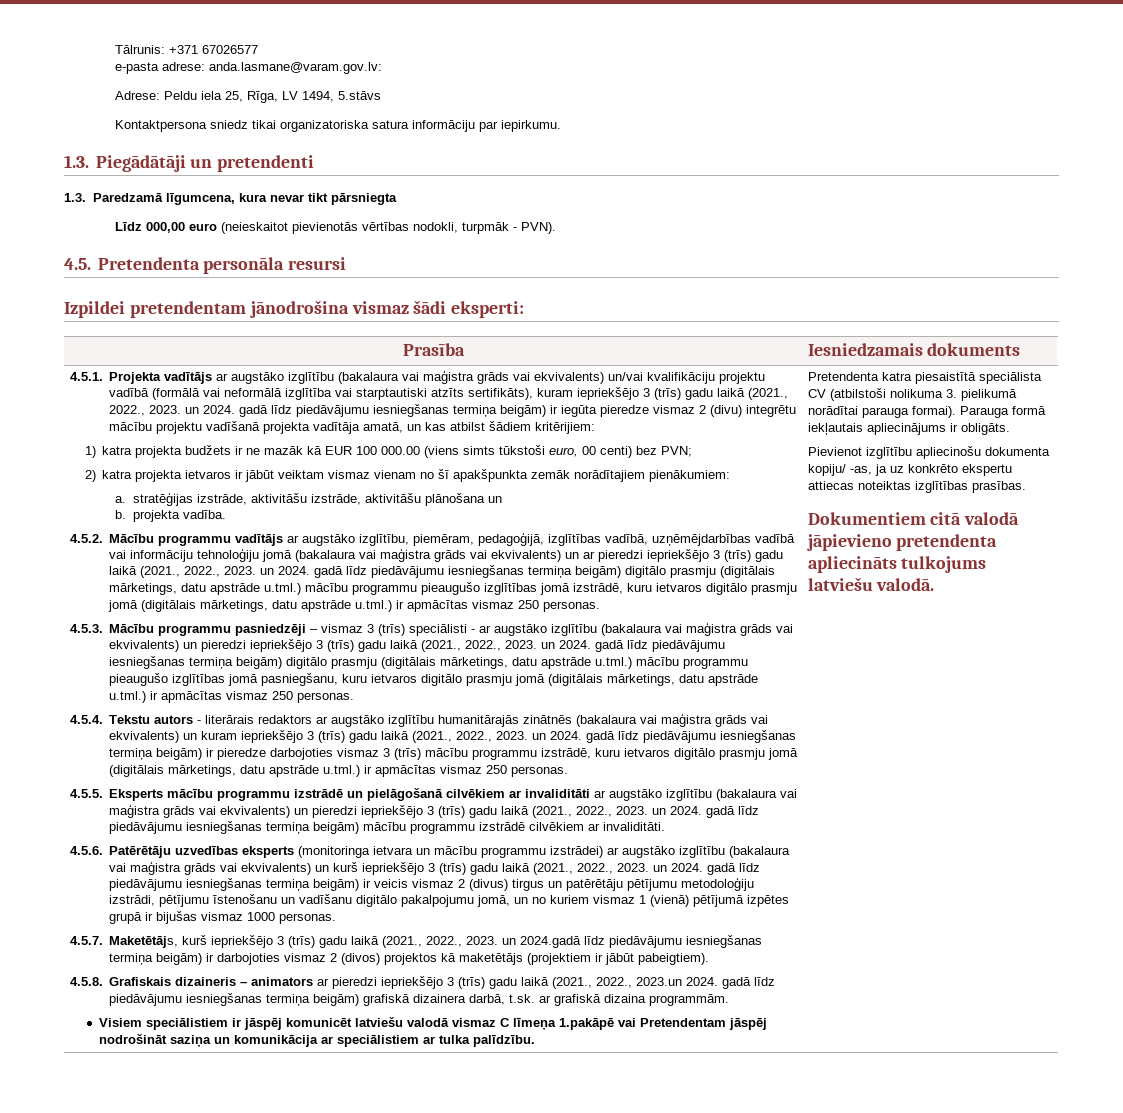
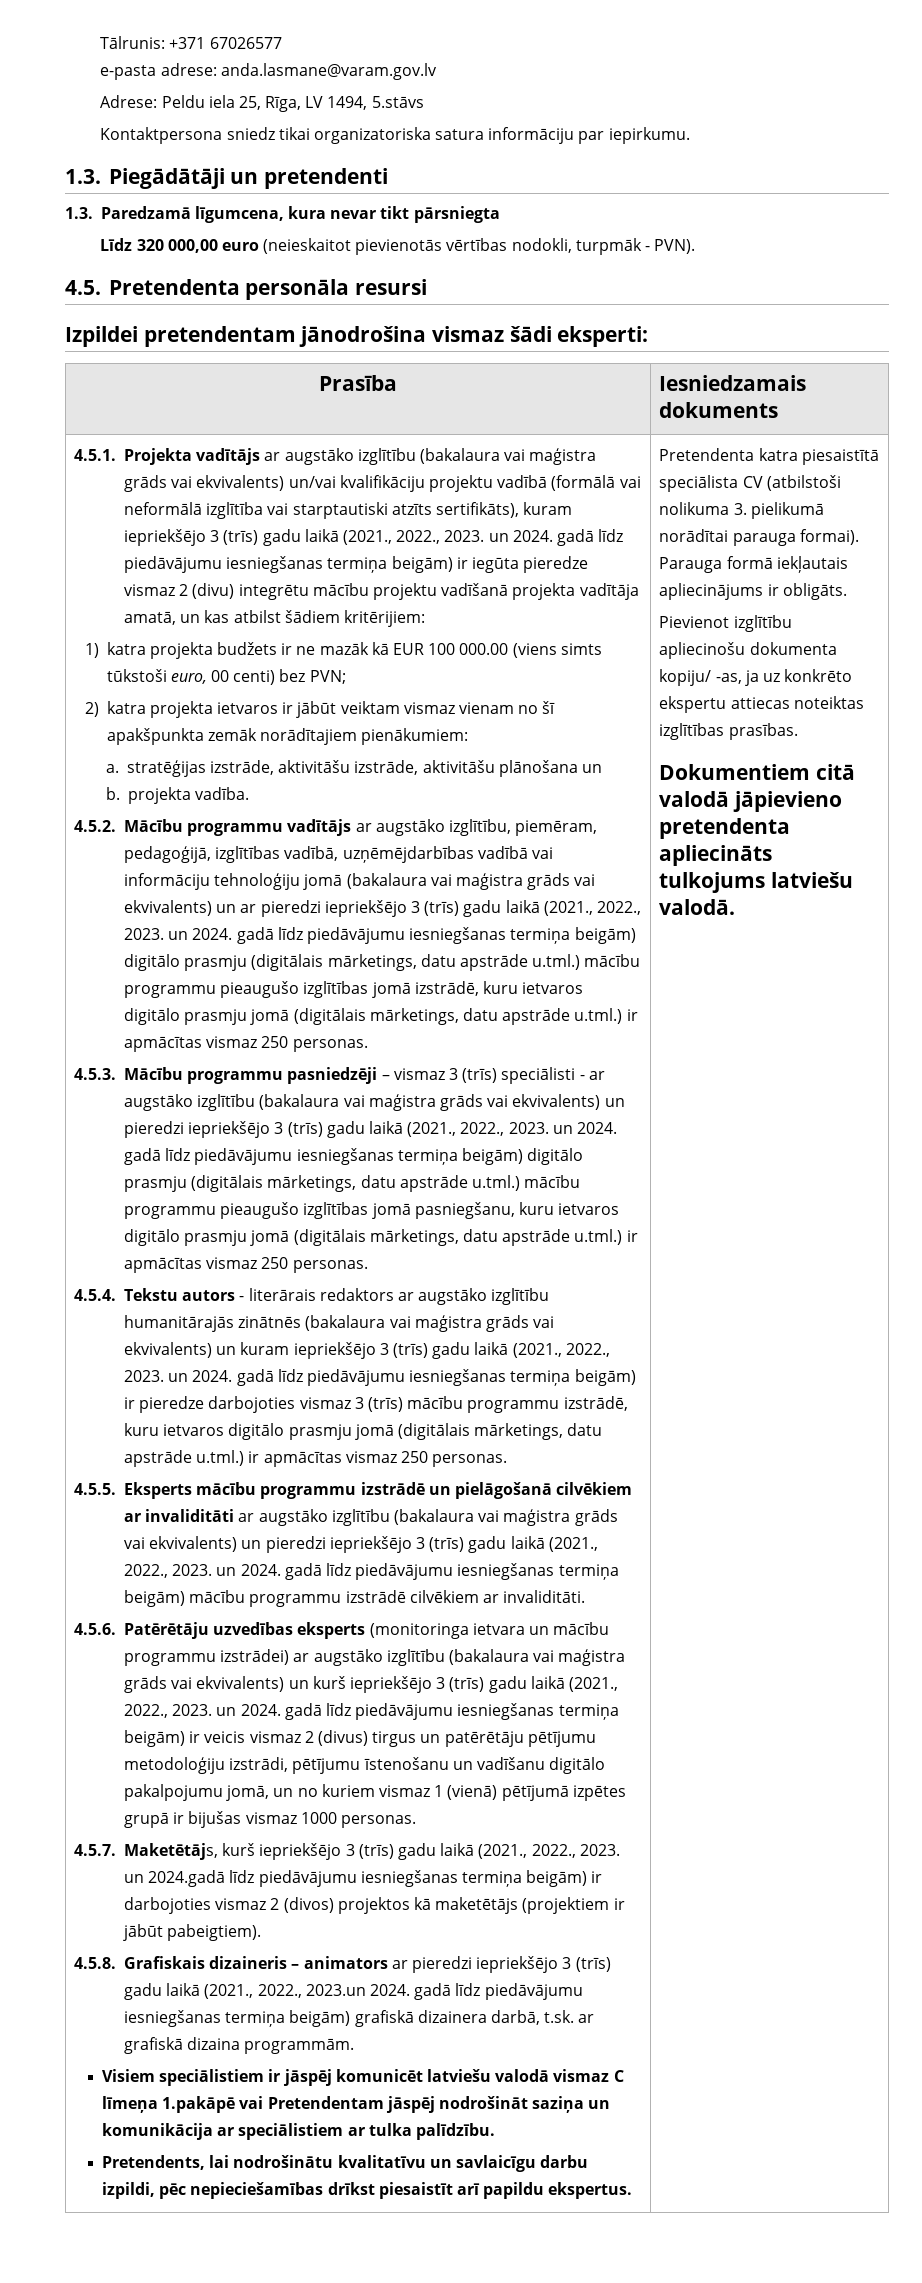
- e-pasta adrese: anda.lasmane@varam.gov.lv:
+ e-pasta adrese: anda.lasmane@varam.gov.lv
- Līdz 000,00 euro (neieskaitot pievienotās vērtības nodokli, turpmāk - PVN).
+ Līdz 320 000,00 euro (neieskaitot pievienotās vērtības nodokli, turpmāk - PVN).
+ Pretendents, lai nodrošinātu kvalitatīvu un savlaicīgu darbu izpildi, pēc nepieciešamības drīkst piesaistīt arī papildu ekspertus.

